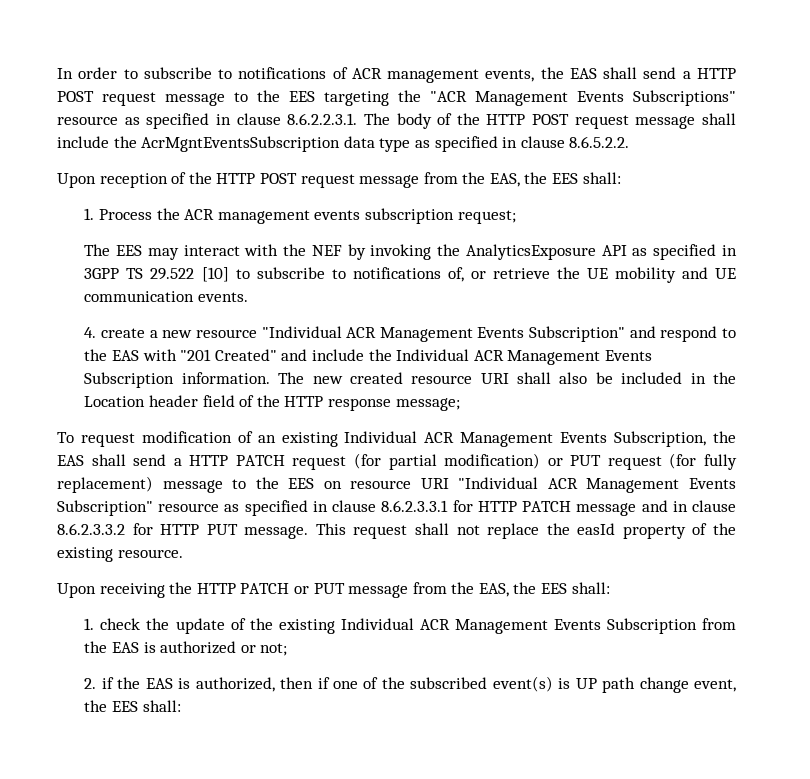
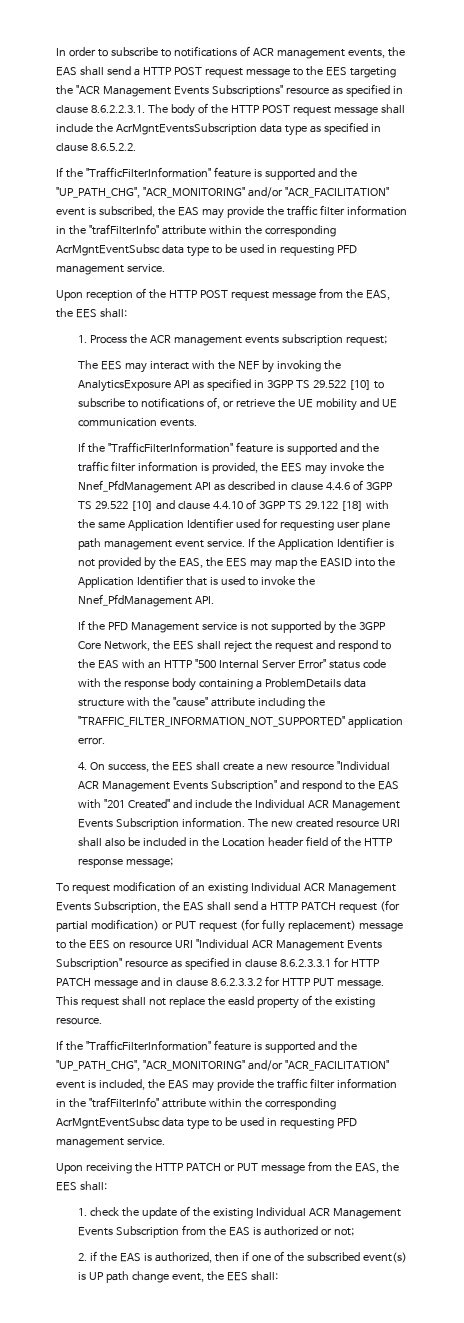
+ If the "TrafficFilterInformation" feature is supported and the "UP_PATH_CHG", "ACR_MONITORING" and/or "ACR_FACILITATION" event is subscribed, the EAS may provide the traffic filter information in the "trafFilterInfo" attribute within the corresponding AcrMgntEventSubsc data type to be used in requesting PFD management service.
- 4. create a new resource "Individual ACR Management Events Subscription" and respond to the EAS with "201 Created" and include the Individual ACR Management Events Subscription information.
+ If the "TrafficFilterInformation" feature is supported and the traffic filter information is provided, the EES may invoke the Nnef_PfdManagement API as described in clause 4.4.6 of 3GPP TS 29.522 [10] and clause 4.4.10 of 3GPP TS 29.122 [18] with the same Application Identifier used for requesting user plane path management event service. If the Application Identifier is not provided by the EAS, the EES may map the EASID into the Application Identifier that is used to invoke the Nnef_PfdManagement API.
+ If the PFD Management service is not supported by the 3GPP Core Network, the EES shall reject the request and respond to the EAS with an HTTP "500 Internal Server Error" status code with the response body containing a ProblemDetails data structure with the "cause" attribute including the "TRAFFIC_FILTER_INFORMATION_NOT_SUPPORTED" application error.
+ 4. On success, the EES shall create a new resource "Individual ACR Management Events Subscription" and respond to the EAS with "201 Created" and include the Individual ACR Management Events Subscription information.
+ If the "TrafficFilterInformation" feature is supported and the "UP_PATH_CHG", "ACR_MONITORING" and/or "ACR_FACILITATION" event is included, the EAS may provide the traffic filter information in the "trafFilterInfo" attribute within the corresponding AcrMgntEventSubsc data type to be used in requesting PFD management service.

